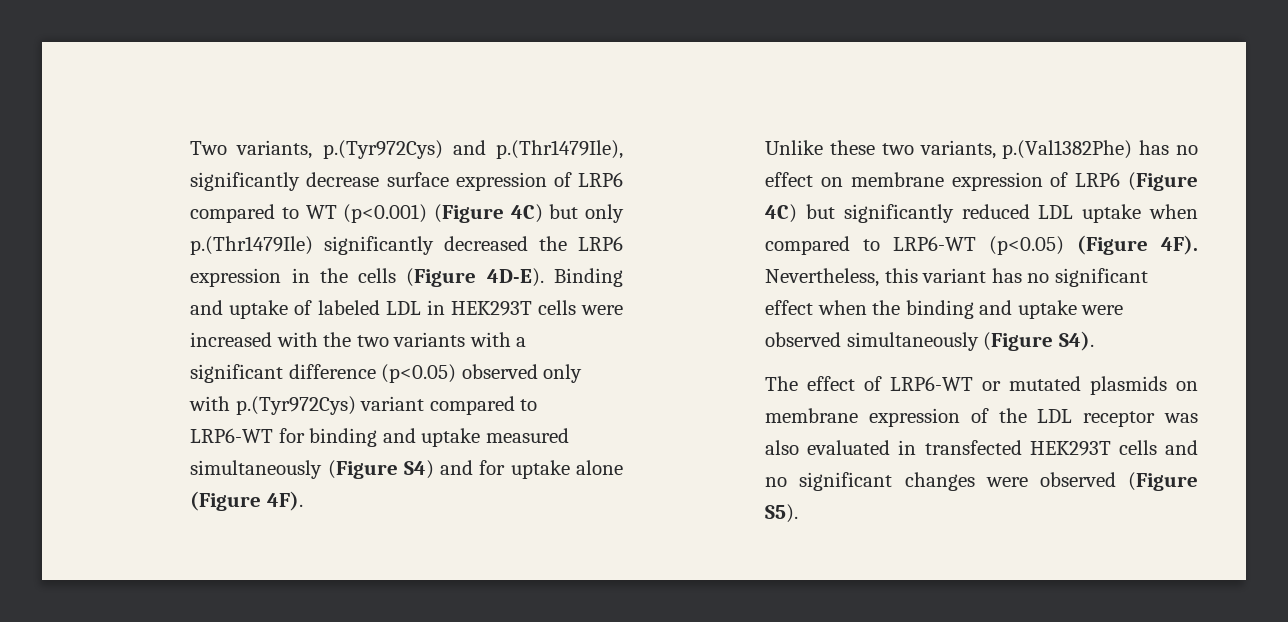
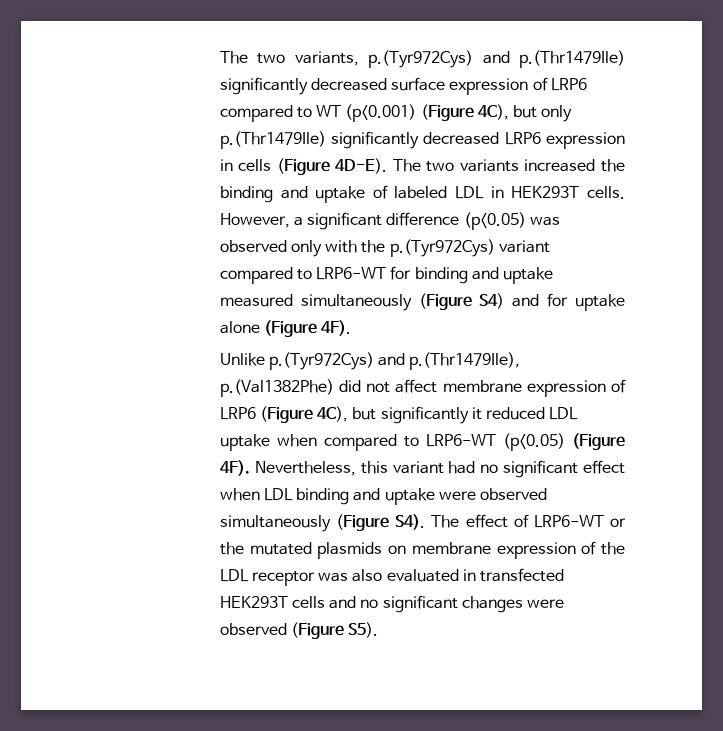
- Two variants, p.(Tyr972Cys) and p.(Thr1479Ile), significantly decrease surface expression of LRP6 compared to WT (p<0.001) (Figure 4C) but only p.(Thr1479Ile) significantly decreased the LRP6 expression in the cells (Figure 4D-E).
+ The two variants, p.(Tyr972Cys) and p.(Thr1479Ile) significantly decreased surface expression of LRP6 compared to WT (p<0.001) (Figure 4C), but only p.(Thr1479Ile) significantly decreased LRP6 expression in cells (Figure 4D-E).
- Binding and uptake of labeled LDL in HEK293T cells were increased with the two variants with a significant difference (p<0.05) observed only with p.(Tyr972Cys) variant compared to LRP6-WT for binding and uptake measured simultaneously (Figure S4) and for uptake alone (Figure 4F).
+ The two variants increased the binding and uptake of labeled LDL in HEK293T cells. However, a significant difference (p<0.05) was observed only with the p.(Tyr972Cys) variant compared to LRP6-WT for binding and uptake measured simultaneously (Figure S4) and for uptake alone (Figure 4F).
- Unlike these two variants, p.(Val1382Phe) has no effect on membrane expression of LRP6 (Figure 4C) but significantly reduced LDL uptake when compared to LRP6-WT (p<0.05) (Figure 4F).
+ Unlike p.(Tyr972Cys) and p.(Thr1479Ile), p.(Val1382Phe) did not affect membrane expression of LRP6 (Figure 4C), but significantly it reduced LDL uptake when compared to LRP6-WT (p<0.05) (Figure 4F).
- Nevertheless, this variant has no significant effect when the binding and uptake were observed simultaneously (Figure S4).
- The effect of LRP6-WT or mutated plasmids on membrane expression of the LDL receptor was also evaluated in transfected HEK293T cells and no significant changes were observed (Figure S5).
+ Nevertheless, this variant had no significant effect when LDL binding and uptake were observed simultaneously (Figure S4). The effect of LRP6-WT or the mutated plasmids on membrane expression of the LDL receptor was also evaluated in transfected HEK293T cells and no significant changes were observed (Figure S5).

